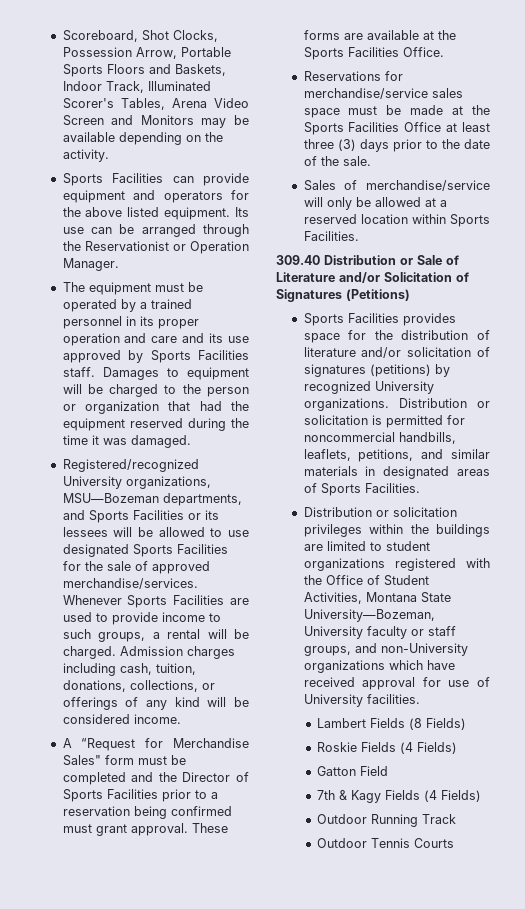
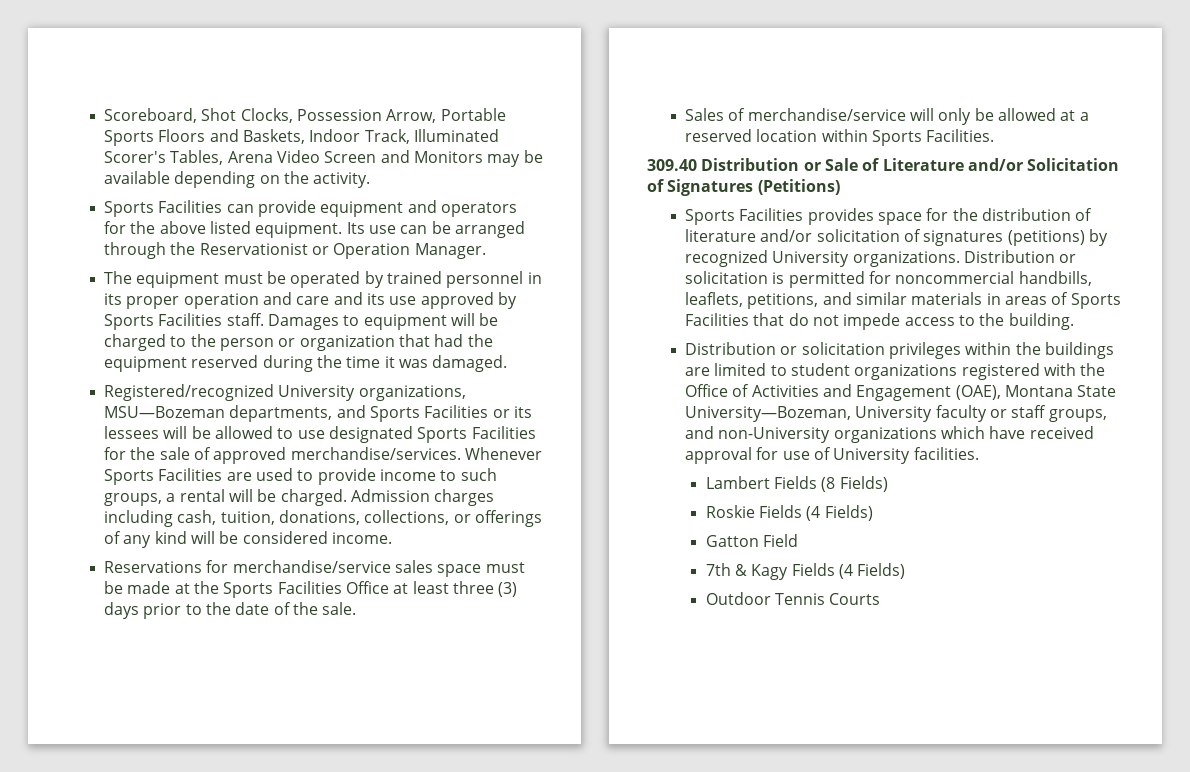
- The equipment must be operated by a trained personnel in its proper operation and care and its use approved by Sports Facilities staff.
+ The equipment must be operated by trained personnel in its proper operation and care and its use approved by Sports Facilities staff.
- A “Request for Merchandise Sales" form must be completed and the Director of Sports Facilities prior to a reservation being confirmed must grant approval. These forms are available at the Sports Facilities Office.
- Distribution or solicitation is permitted for noncommercial handbills, leaflets, petitions, and similar materials in designated areas of Sports Facilities.
+ Distribution or solicitation is permitted for noncommercial handbills, leaflets, petitions, and similar materials in areas of Sports Facilities that do not impede access to the building.
- Distribution or solicitation privileges within the buildings are limited to student organizations registered with the Office of Student Activities, Montana State University—Bozeman, University faculty or staff groups, and non-University organizations which have received approval for use of University facilities.
+ Distribution or solicitation privileges within the buildings are limited to student organizations registered with the Office of Activities and Engagement (OAE), Montana State University—Bozeman, University faculty or staff groups, and non-University organizations which have received approval for use of University facilities.
- Outdoor Running Track

